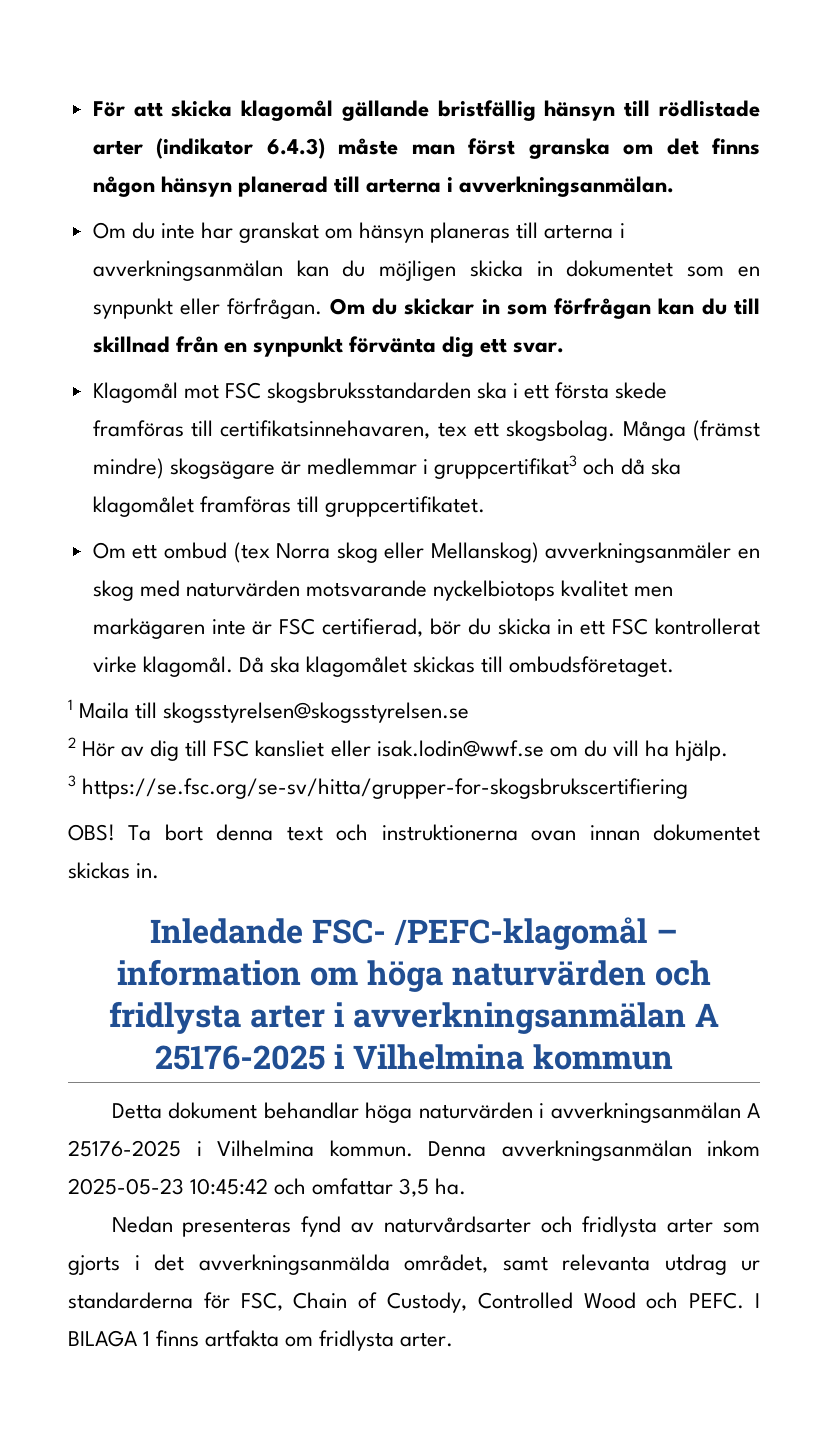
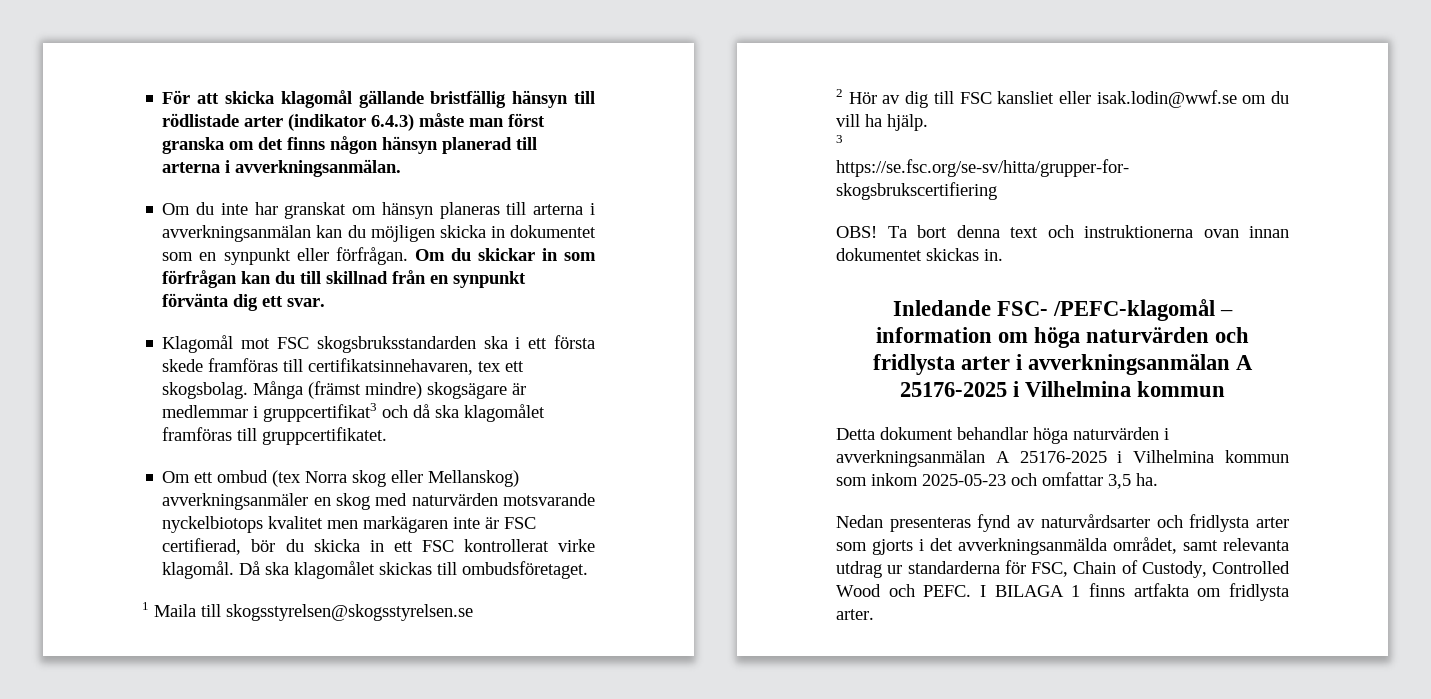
- Detta dokument behandlar höga naturvärden i avverkningsanmälan A 25176-2025 i Vilhelmina kommun. Denna avverkningsanmälan inkom 2025-05-23 10:45:42 och omfattar 3,5 ha.
+ Detta dokument behandlar höga naturvärden i avverkningsanmälan A 25176-2025 i Vilhelmina kommun som inkom 2025-05-23 och omfattar 3,5 ha.

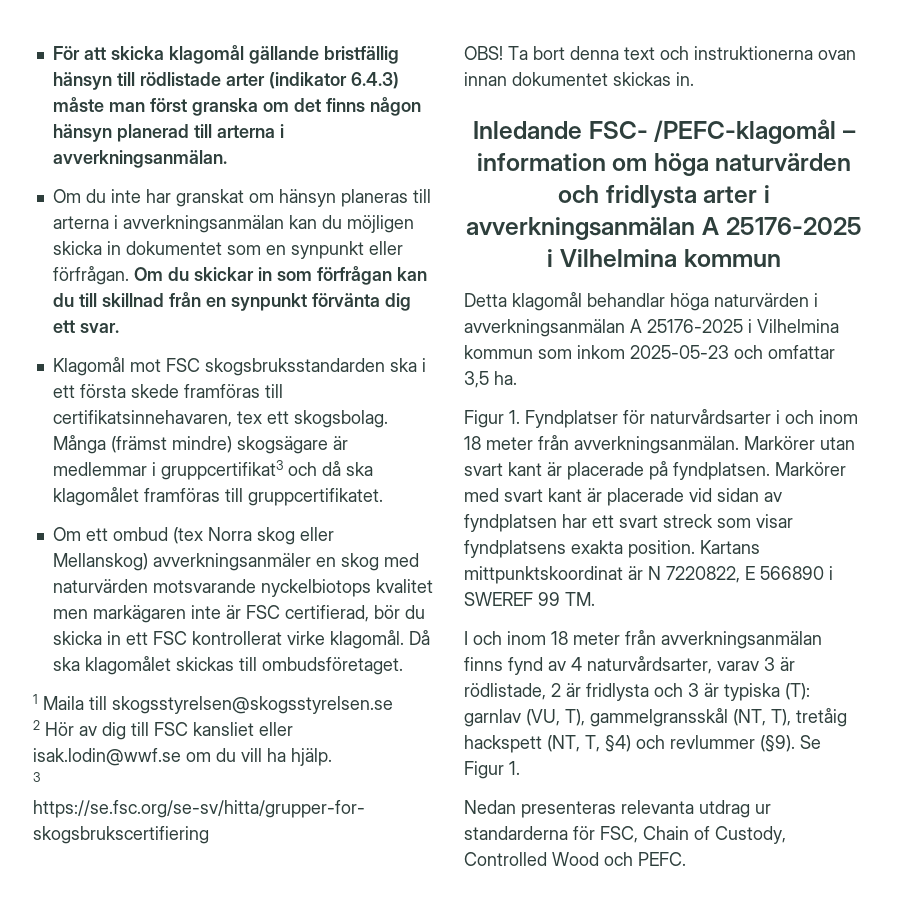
- Detta dokument behandlar höga naturvärden i avverkningsanmälan A 25176-2025 i Vilhelmina kommun som inkom 2025-05-23 och omfattar 3,5 ha.
+ Detta klagomål behandlar höga naturvärden i avverkningsanmälan A 25176-2025 i Vilhelmina kommun som inkom 2025-05-23 och omfattar 3,5 ha.
- Nedan presenteras fynd av naturvårdsarter och fridlysta arter som gjorts i det avverkningsanmälda området, samt relevanta utdrag ur standarderna för FSC, Chain of Custody, Controlled Wood och PEFC. I BILAGA 1 finns artfakta om fridlysta arter.
+ Figur 1. Fyndplatser för naturvårdsarter i och inom 18 meter från avverkningsanmälan. Markörer utan svart kant är placerade på fyndplatsen. Markörer med svart kant är placerade vid sidan av fyndplatsen har ett svart streck som visar fyndplatsens exakta position. Kartans mittpunktskoordinat är N 7220822, E 566890 i SWEREF 99 TM.
+ I och inom 18 meter från avverkningsanmälan finns fynd av 4 naturvårdsarter, varav 3 är rödlistade, 2 är fridlysta och 3 är typiska (T): garnlav (VU, T), gammelgransskål (NT, T), tretåig hackspett (NT, T, §4) och revlummer (§9). Se Figur 1.
+ Nedan presenteras relevanta utdrag ur standarderna för FSC, Chain of Custody, Controlled Wood och PEFC.

